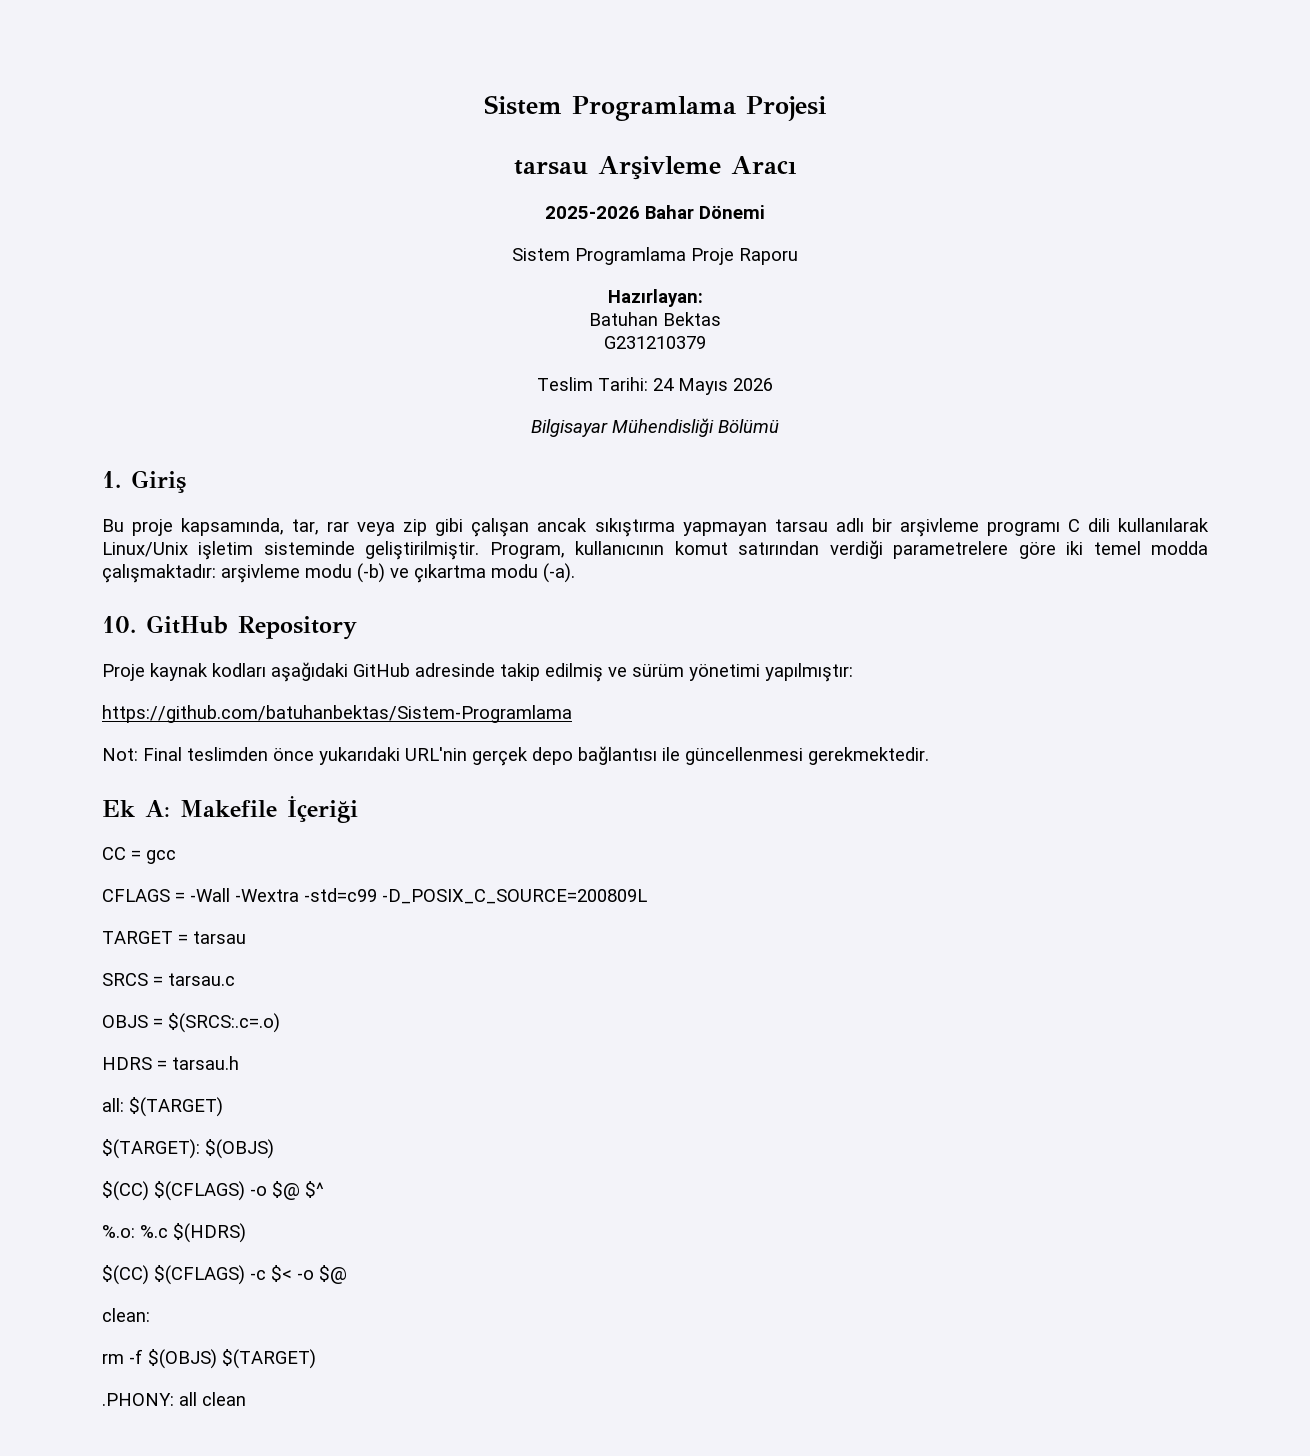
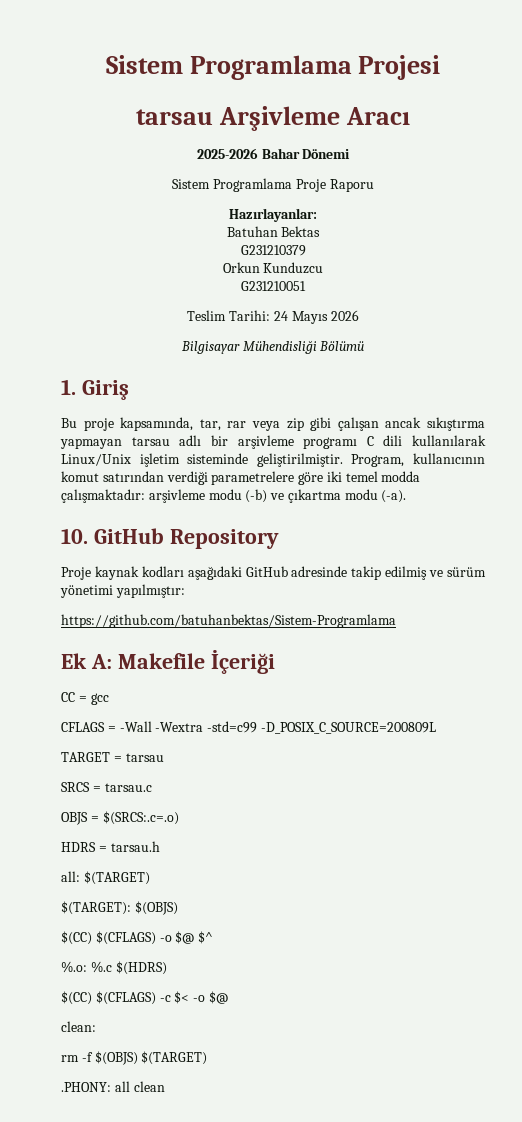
- Hazırlayan:
+ Hazırlayanlar:
+ Orkun Kunduzcu
+ G231210051
- Not: Final teslimden önce yukarıdaki URL'nin gerçek depo bağlantısı ile güncellenmesi gerekmektedir.

